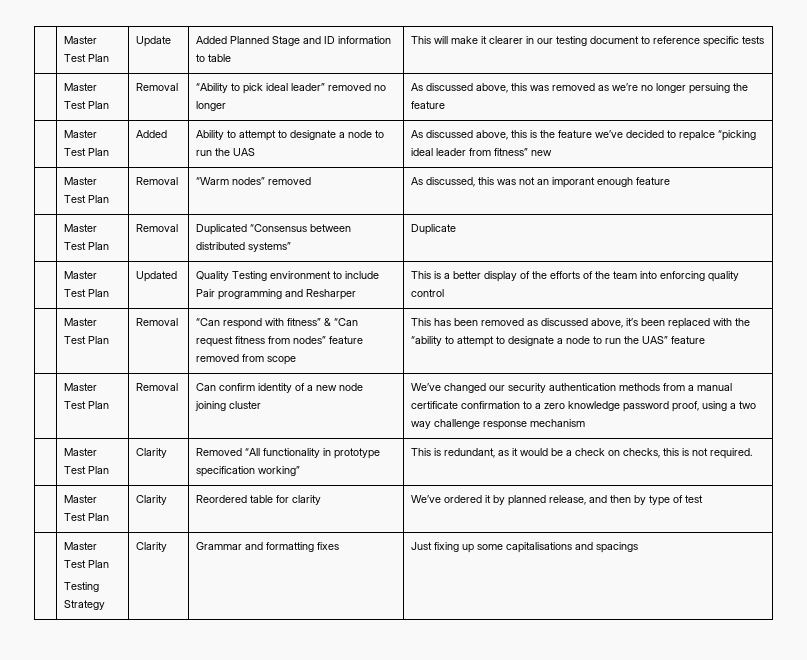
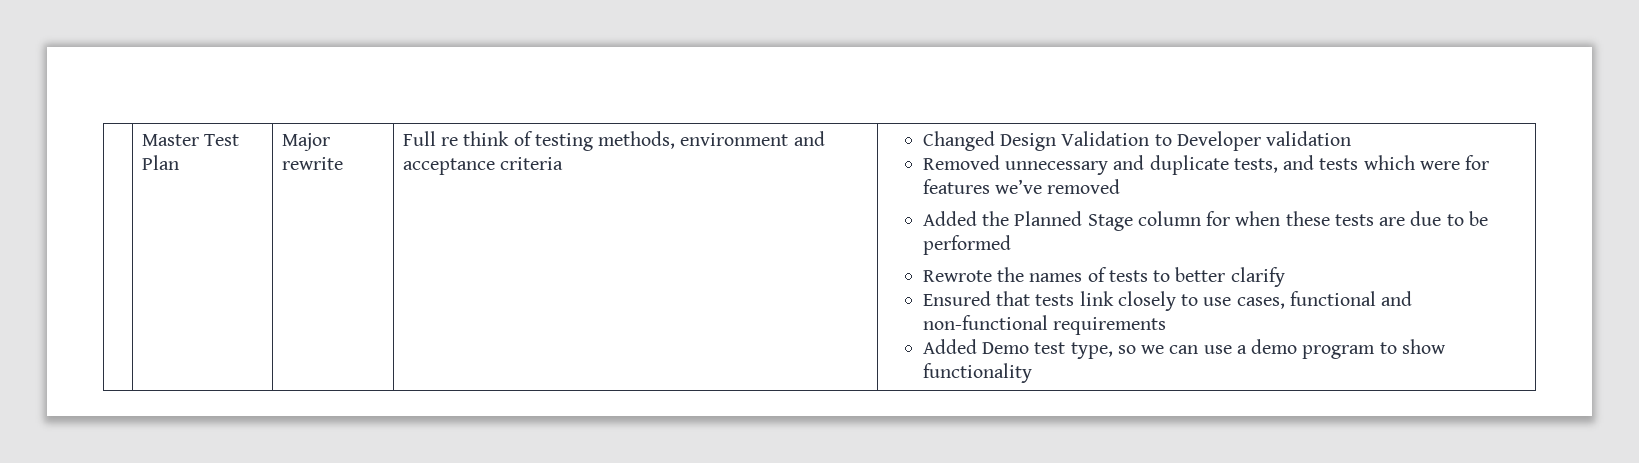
- Master Test Plan | Update | Added Planned Stage and ID information to table | This will make it clearer in our testing document to reference specific tests
- | Master Test Plan | Removal | “Ability to pick ideal leader” removed no longer | As discussed above, this was removed as we’re no longer persuing the feature
- | Master Test Plan | Added | Ability to attempt to designate a node to run the UAS | As discussed above, this is the feature we’ve decided to repalce “picking ideal leader from fitness” new
- | Master Test Plan | Removal | “Warm nodes” removed | As discussed, this was not an imporant enough feature
- | Master Test Plan | Removal | Duplicated “Consensus between distributed systems” | Duplicate
- | Master Test Plan | Updated | Quality Testing environment to include Pair programming and Resharper | This is a better display of the efforts of the team into enforcing quality control
- | Master Test Plan | Removal | “Can respond with fitness” & “Can request fitness from nodes” feature removed from scope | This has been removed as discussed above, it’s been replaced with the “ability to attempt to designate a node to run the UAS” feature
- | Master Test Plan | Removal | Can confirm identity of a new node joining cluster | We’ve changed our security authentication methods from a manual certificate confirmation to a zero knowledge password proof, using a two way challenge response mechanism
- | Master Test Plan | Clarity | Removed “All functionality in prototype specification working” | This is redundant, as it would be a check on checks, this is not required.
- | Master Test Plan | Clarity | Reordered table for clarity | We’ve ordered it by planned release, and then by type of test
- | Master Test Plan
- Testing Strategy | Clarity | Grammar and formatting fixes | Just fixing up some capitalisations and spacings
+ Master Test Plan | Major rewrite | Full re think of testing methods, environment and acceptance criteria | Changed Design Validation to Developer validation
+ Removed unnecessary and duplicate tests, and tests which were for features we’ve removed
+ Added the Planned Stage column for when these tests are due to be performed
+ Rewrote the names of tests to better clarify
+ Ensured that tests link closely to use cases, functional and non-functional requirements
+ Added Demo test type, so we can use a demo program to show functionality

